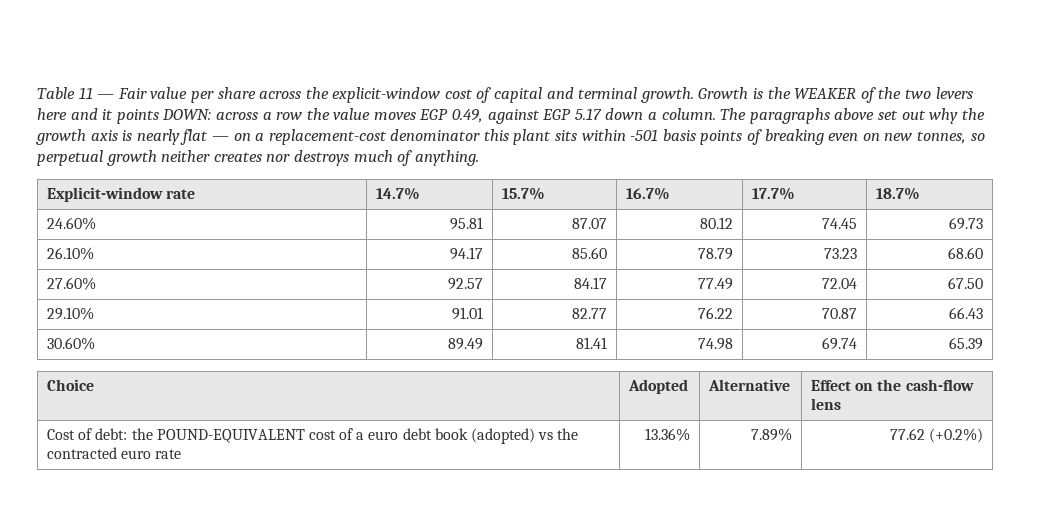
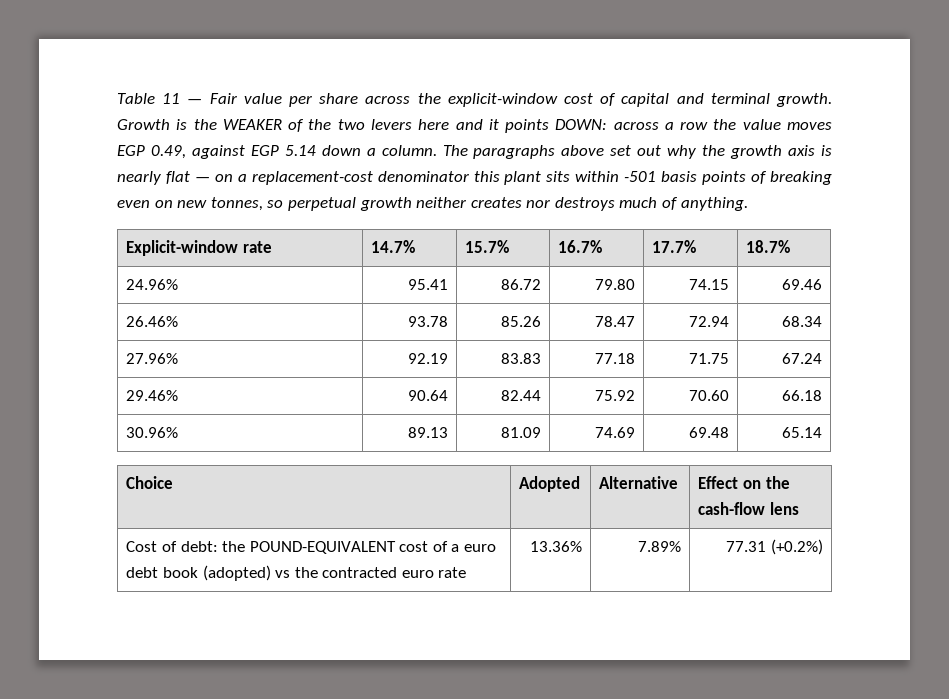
- Growth is the WEAKER of the two levers here and it points DOWN: across a row the value moves EGP 0.49, against EGP 5.17 down a column.
+ Growth is the WEAKER of the two levers here and it points DOWN: across a row the value moves EGP 0.49, against EGP 5.14 down a column.
- 24.60% | 95.81 | 87.07 | 80.12 | 74.45 | 69.73
- 26.10% | 94.17 | 85.60 | 78.79 | 73.23 | 68.60
- 27.60% | 92.57 | 84.17 | 77.49 | 72.04 | 67.50
- 29.10% | 91.01 | 82.77 | 76.22 | 70.87 | 66.43
- 30.60% | 89.49 | 81.41 | 74.98 | 69.74 | 65.39
+ 24.96% | 95.41 | 86.72 | 79.80 | 74.15 | 69.46
+ 26.46% | 93.78 | 85.26 | 78.47 | 72.94 | 68.34
+ 27.96% | 92.19 | 83.83 | 77.18 | 71.75 | 67.24
+ 29.46% | 90.64 | 82.44 | 75.92 | 70.60 | 66.18
+ 30.96% | 89.13 | 81.09 | 74.69 | 69.48 | 65.14
- Cost of debt: the POUND-EQUIVALENT cost of a euro debt book (adopted) vs the contracted euro rate | 13.36% | 7.89% | 77.62 (+0.2%)
+ Cost of debt: the POUND-EQUIVALENT cost of a euro debt book (adopted) vs the contracted euro rate | 13.36% | 7.89% | 77.31 (+0.2%)

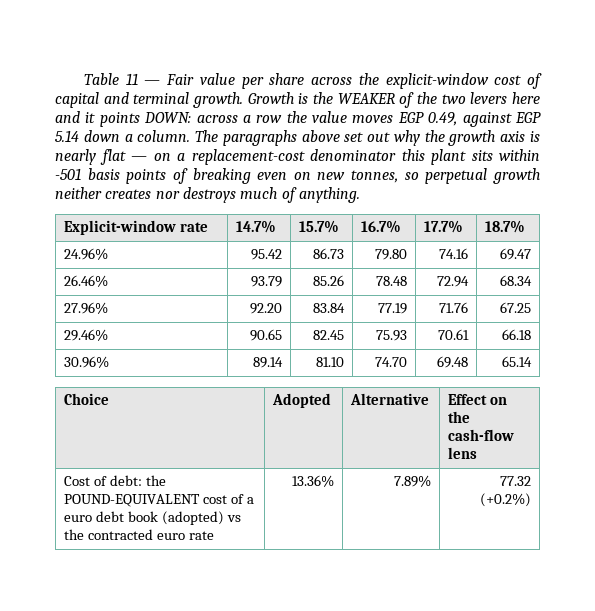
- 24.96% | 95.41 | 86.72 | 79.80 | 74.15 | 69.46
+ 24.96% | 95.42 | 86.73 | 79.80 | 74.16 | 69.47
- 26.46% | 93.78 | 85.26 | 78.47 | 72.94 | 68.34
+ 26.46% | 93.79 | 85.26 | 78.48 | 72.94 | 68.34
- 27.96% | 92.19 | 83.83 | 77.18 | 71.75 | 67.24
- 29.46% | 90.64 | 82.44 | 75.92 | 70.60 | 66.18
+ 27.96% | 92.20 | 83.84 | 77.19 | 71.76 | 67.25
+ 29.46% | 90.65 | 82.45 | 75.93 | 70.61 | 66.18
- 30.96% | 89.13 | 81.09 | 74.69 | 69.48 | 65.14
+ 30.96% | 89.14 | 81.10 | 74.70 | 69.48 | 65.14
- Cost of debt: the POUND-EQUIVALENT cost of a euro debt book (adopted) vs the contracted euro rate | 13.36% | 7.89% | 77.31 (+0.2%)
+ Cost of debt: the POUND-EQUIVALENT cost of a euro debt book (adopted) vs the contracted euro rate | 13.36% | 7.89% | 77.32 (+0.2%)

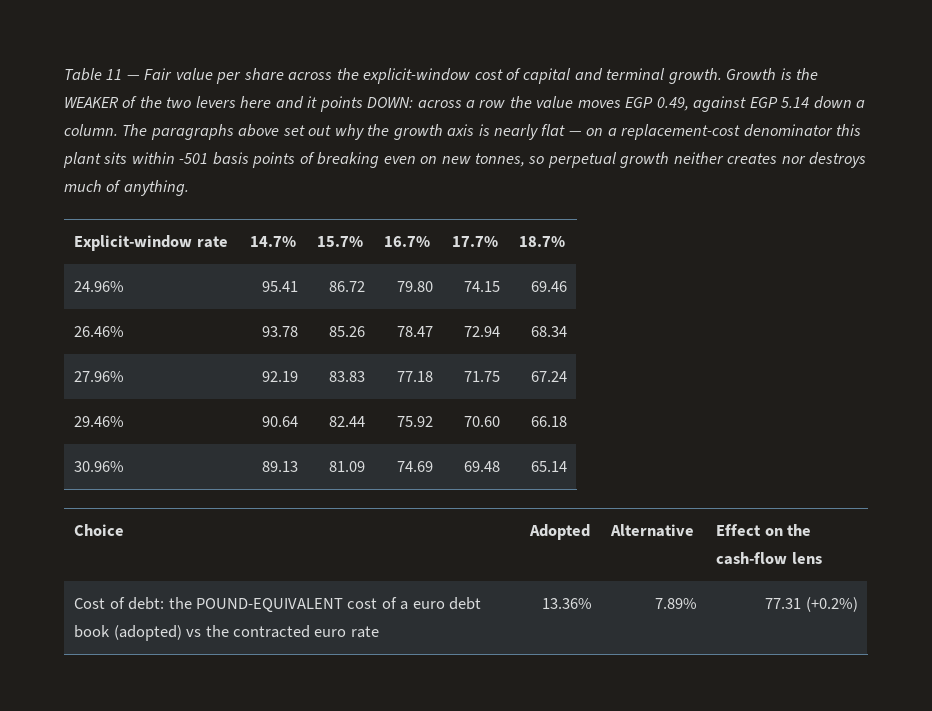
- 24.96% | 95.42 | 86.73 | 79.80 | 74.16 | 69.47
+ 24.96% | 95.41 | 86.72 | 79.80 | 74.15 | 69.46
- 26.46% | 93.79 | 85.26 | 78.48 | 72.94 | 68.34
+ 26.46% | 93.78 | 85.26 | 78.47 | 72.94 | 68.34
- 27.96% | 92.20 | 83.84 | 77.19 | 71.76 | 67.25
- 29.46% | 90.65 | 82.45 | 75.93 | 70.61 | 66.18
+ 27.96% | 92.19 | 83.83 | 77.18 | 71.75 | 67.24
+ 29.46% | 90.64 | 82.44 | 75.92 | 70.60 | 66.18
- 30.96% | 89.14 | 81.10 | 74.70 | 69.48 | 65.14
+ 30.96% | 89.13 | 81.09 | 74.69 | 69.48 | 65.14
- Cost of debt: the POUND-EQUIVALENT cost of a euro debt book (adopted) vs the contracted euro rate | 13.36% | 7.89% | 77.32 (+0.2%)
+ Cost of debt: the POUND-EQUIVALENT cost of a euro debt book (adopted) vs the contracted euro rate | 13.36% | 7.89% | 77.31 (+0.2%)

